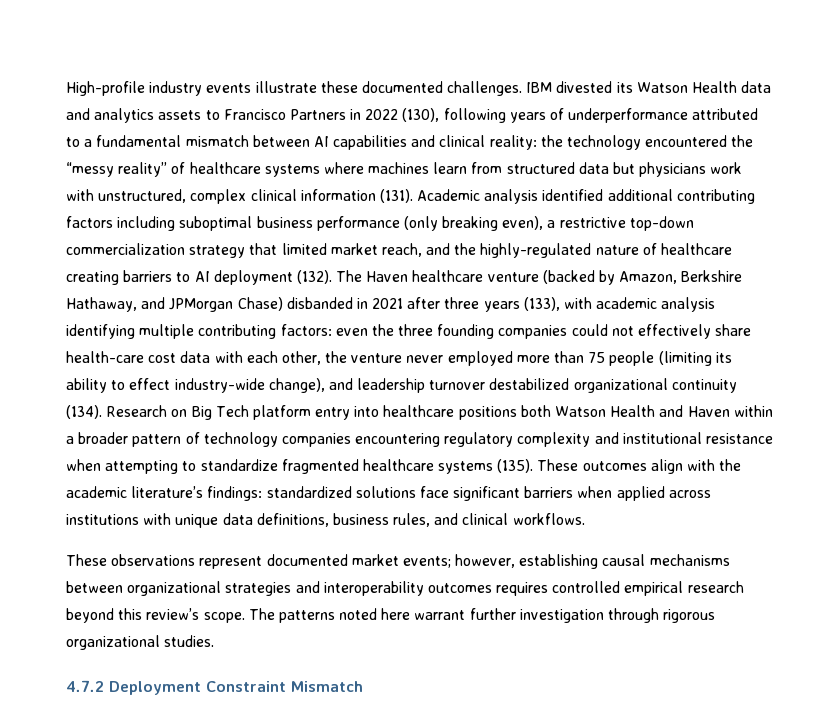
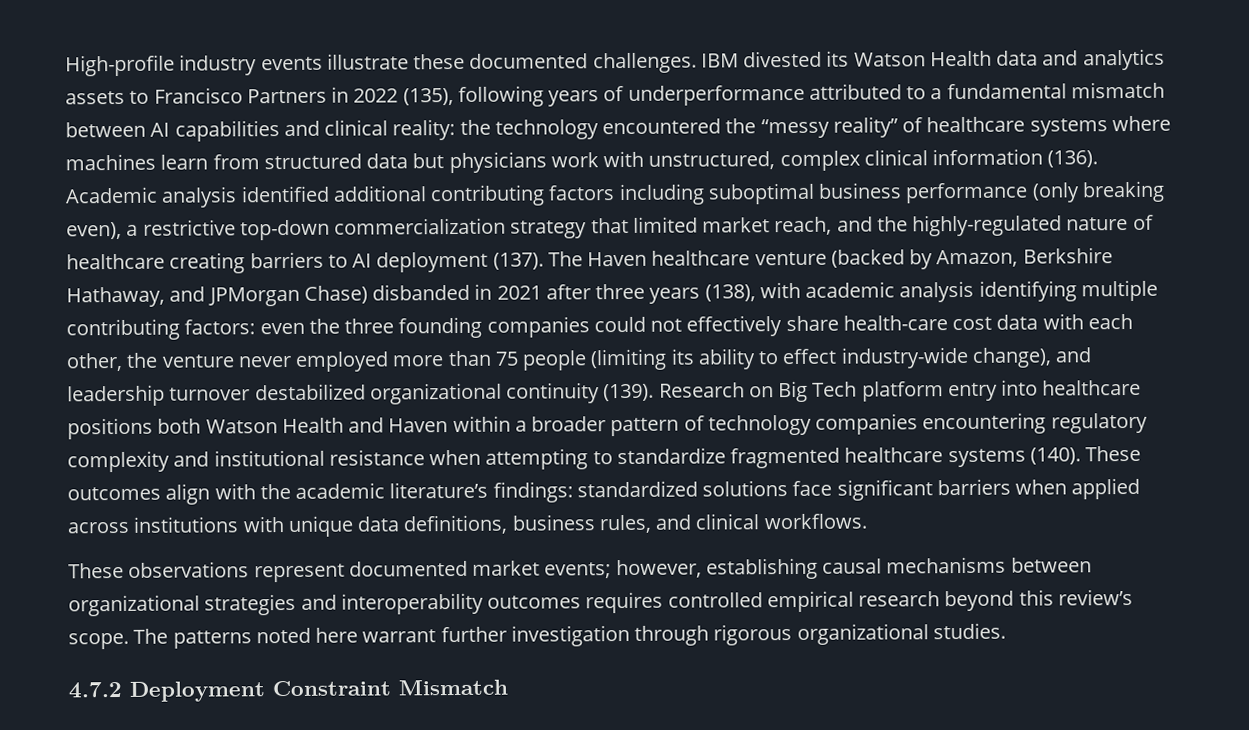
- IBM divested its Watson Health data and analytics assets to Francisco Partners in 2022 (130), following years of underperformance attributed to a fundamental mismatch between AI capabilities and clinical reality: the technology encountered the “messy reality” of healthcare systems where machines learn from structured data but physicians work with unstructured, complex clinical information (131).
+ IBM divested its Watson Health data and analytics assets to Francisco Partners in 2022 (135), following years of underperformance attributed to a fundamental mismatch between AI capabilities and clinical reality: the technology encountered the “messy reality” of healthcare systems where machines learn from structured data but physicians work with unstructured, complex clinical information (136).
- Academic analysis identified additional contributing factors including suboptimal business performance (only breaking even), a restrictive top-down commercialization strategy that limited market reach, and the highly-regulated nature of healthcare creating barriers to AI deployment (132).
+ Academic analysis identified additional contributing factors including suboptimal business performance (only breaking even), a restrictive top-down commercialization strategy that limited market reach, and the highly-regulated nature of healthcare creating barriers to AI deployment (137).
- The Haven healthcare venture (backed by Amazon, Berkshire Hathaway, and JPMorgan Chase) disbanded in 2021 after three years (133), with academic analysis identifying multiple contributing factors:
+ The Haven healthcare venture (backed by Amazon, Berkshire Hathaway, and JPMorgan Chase) disbanded in 2021 after three years (138), with academic analysis identifying multiple contributing factors:
- even the three founding companies could not effectively share health-care cost data with each other, the venture never employed more than 75 people (limiting its ability to effect industry-wide change), and leadership turnover destabilized organizational continuity (134).
+ even the three founding companies could not effectively share health-care cost data with each other, the venture never employed more than 75 people (limiting its ability to effect industry-wide change), and leadership turnover destabilized organizational continuity (139).
- Research on Big Tech platform entry into healthcare positions both Watson Health and Haven within a broader pattern of technology companies encountering regulatory complexity and institutional resistance when attempting to standardize fragmented healthcare systems (135).
+ Research on Big Tech platform entry into healthcare positions both Watson Health and Haven within a broader pattern of technology companies encountering regulatory complexity and institutional resistance when attempting to standardize fragmented healthcare systems (140).

